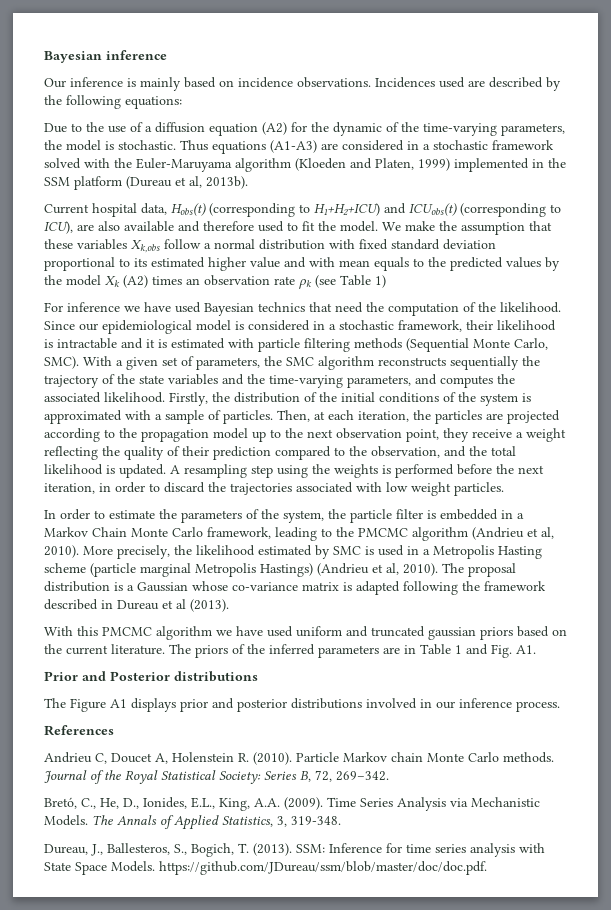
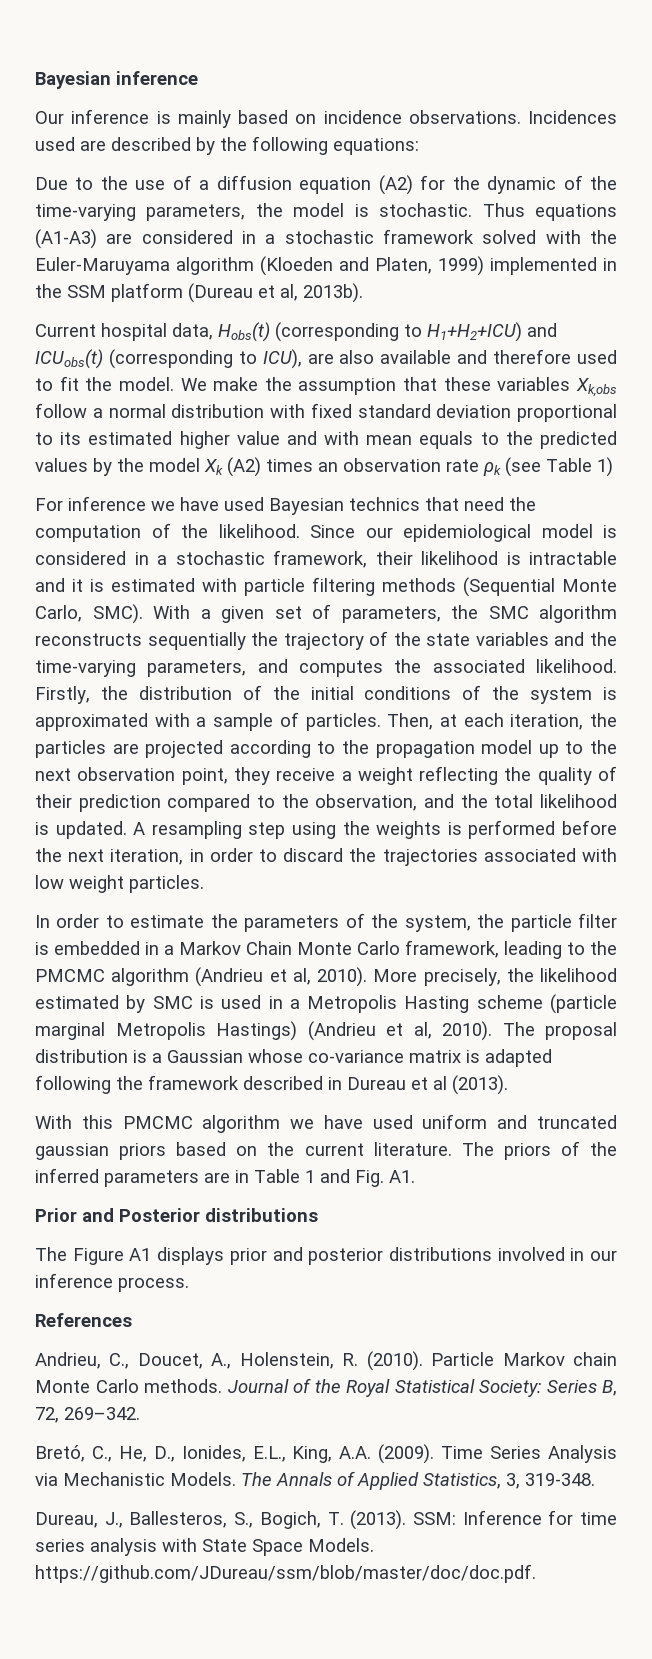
- Andrieu C, Doucet A, Holenstein R. (2010).
+ Andrieu, C., Doucet, A., Holenstein, R. (2010).

